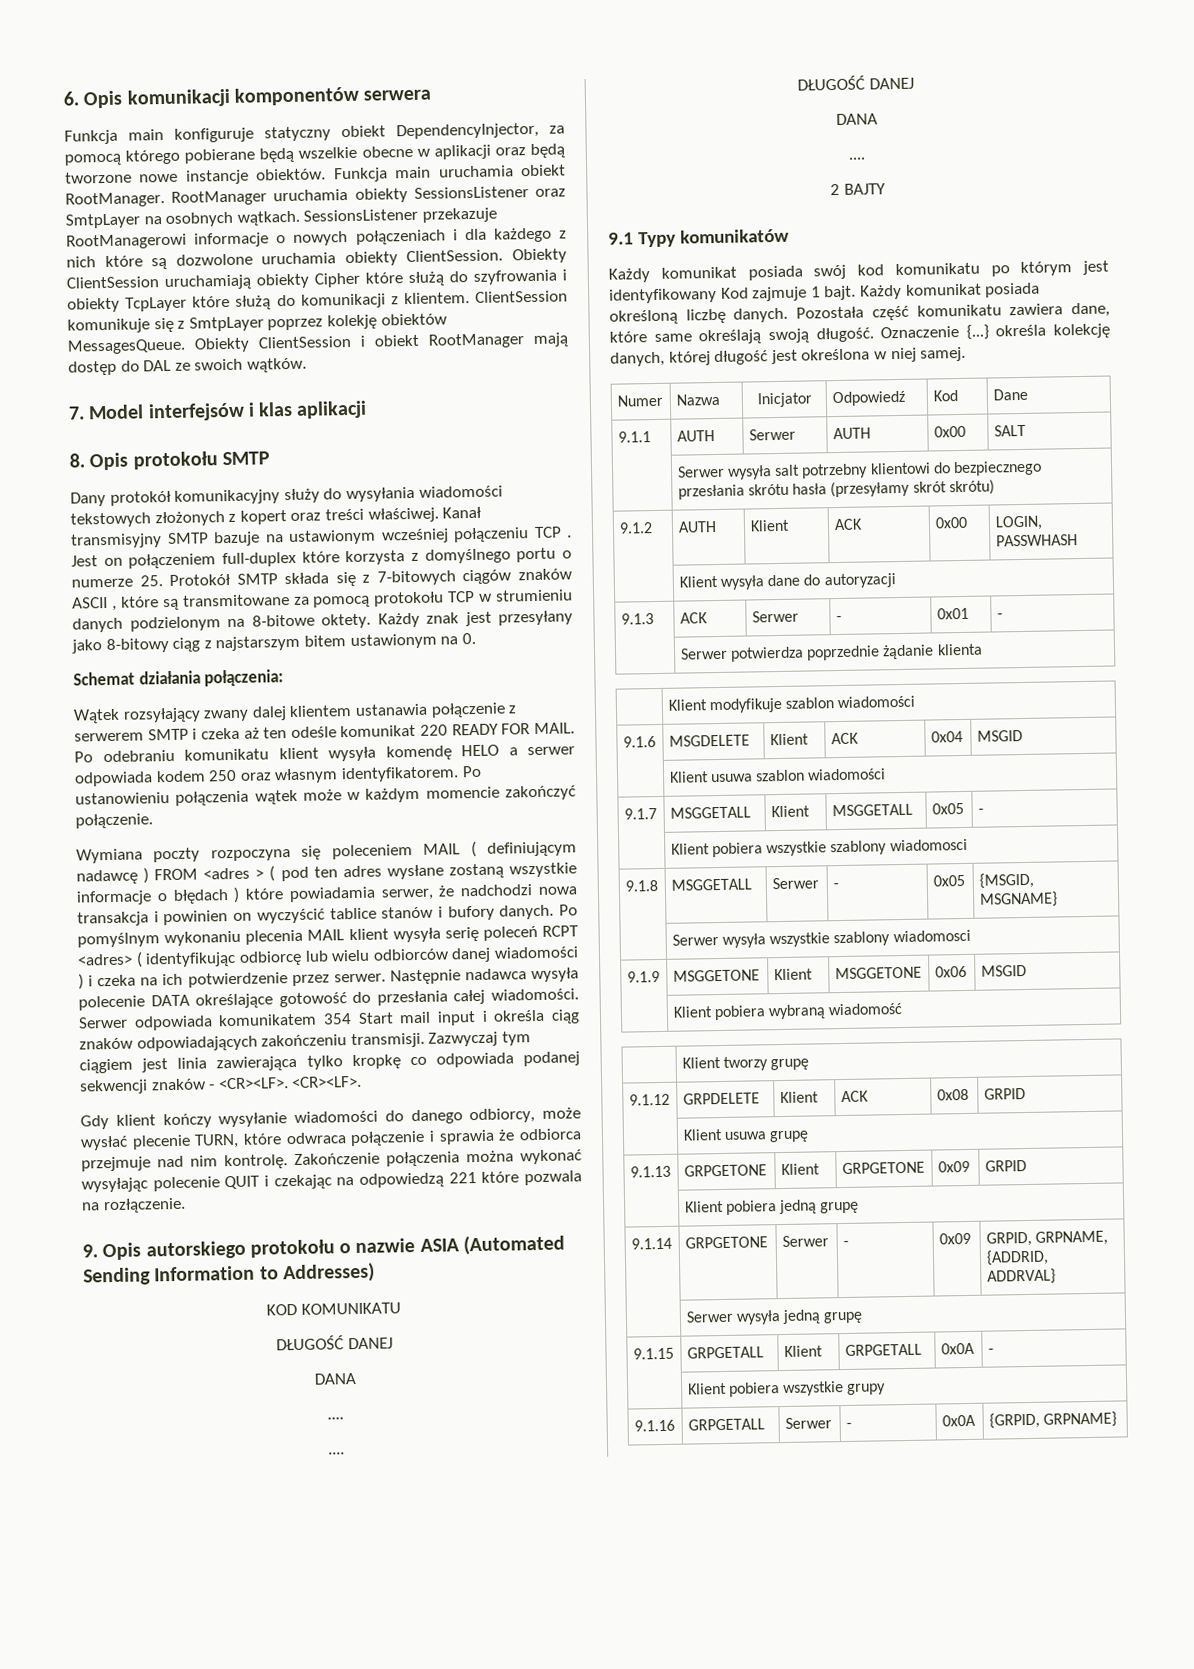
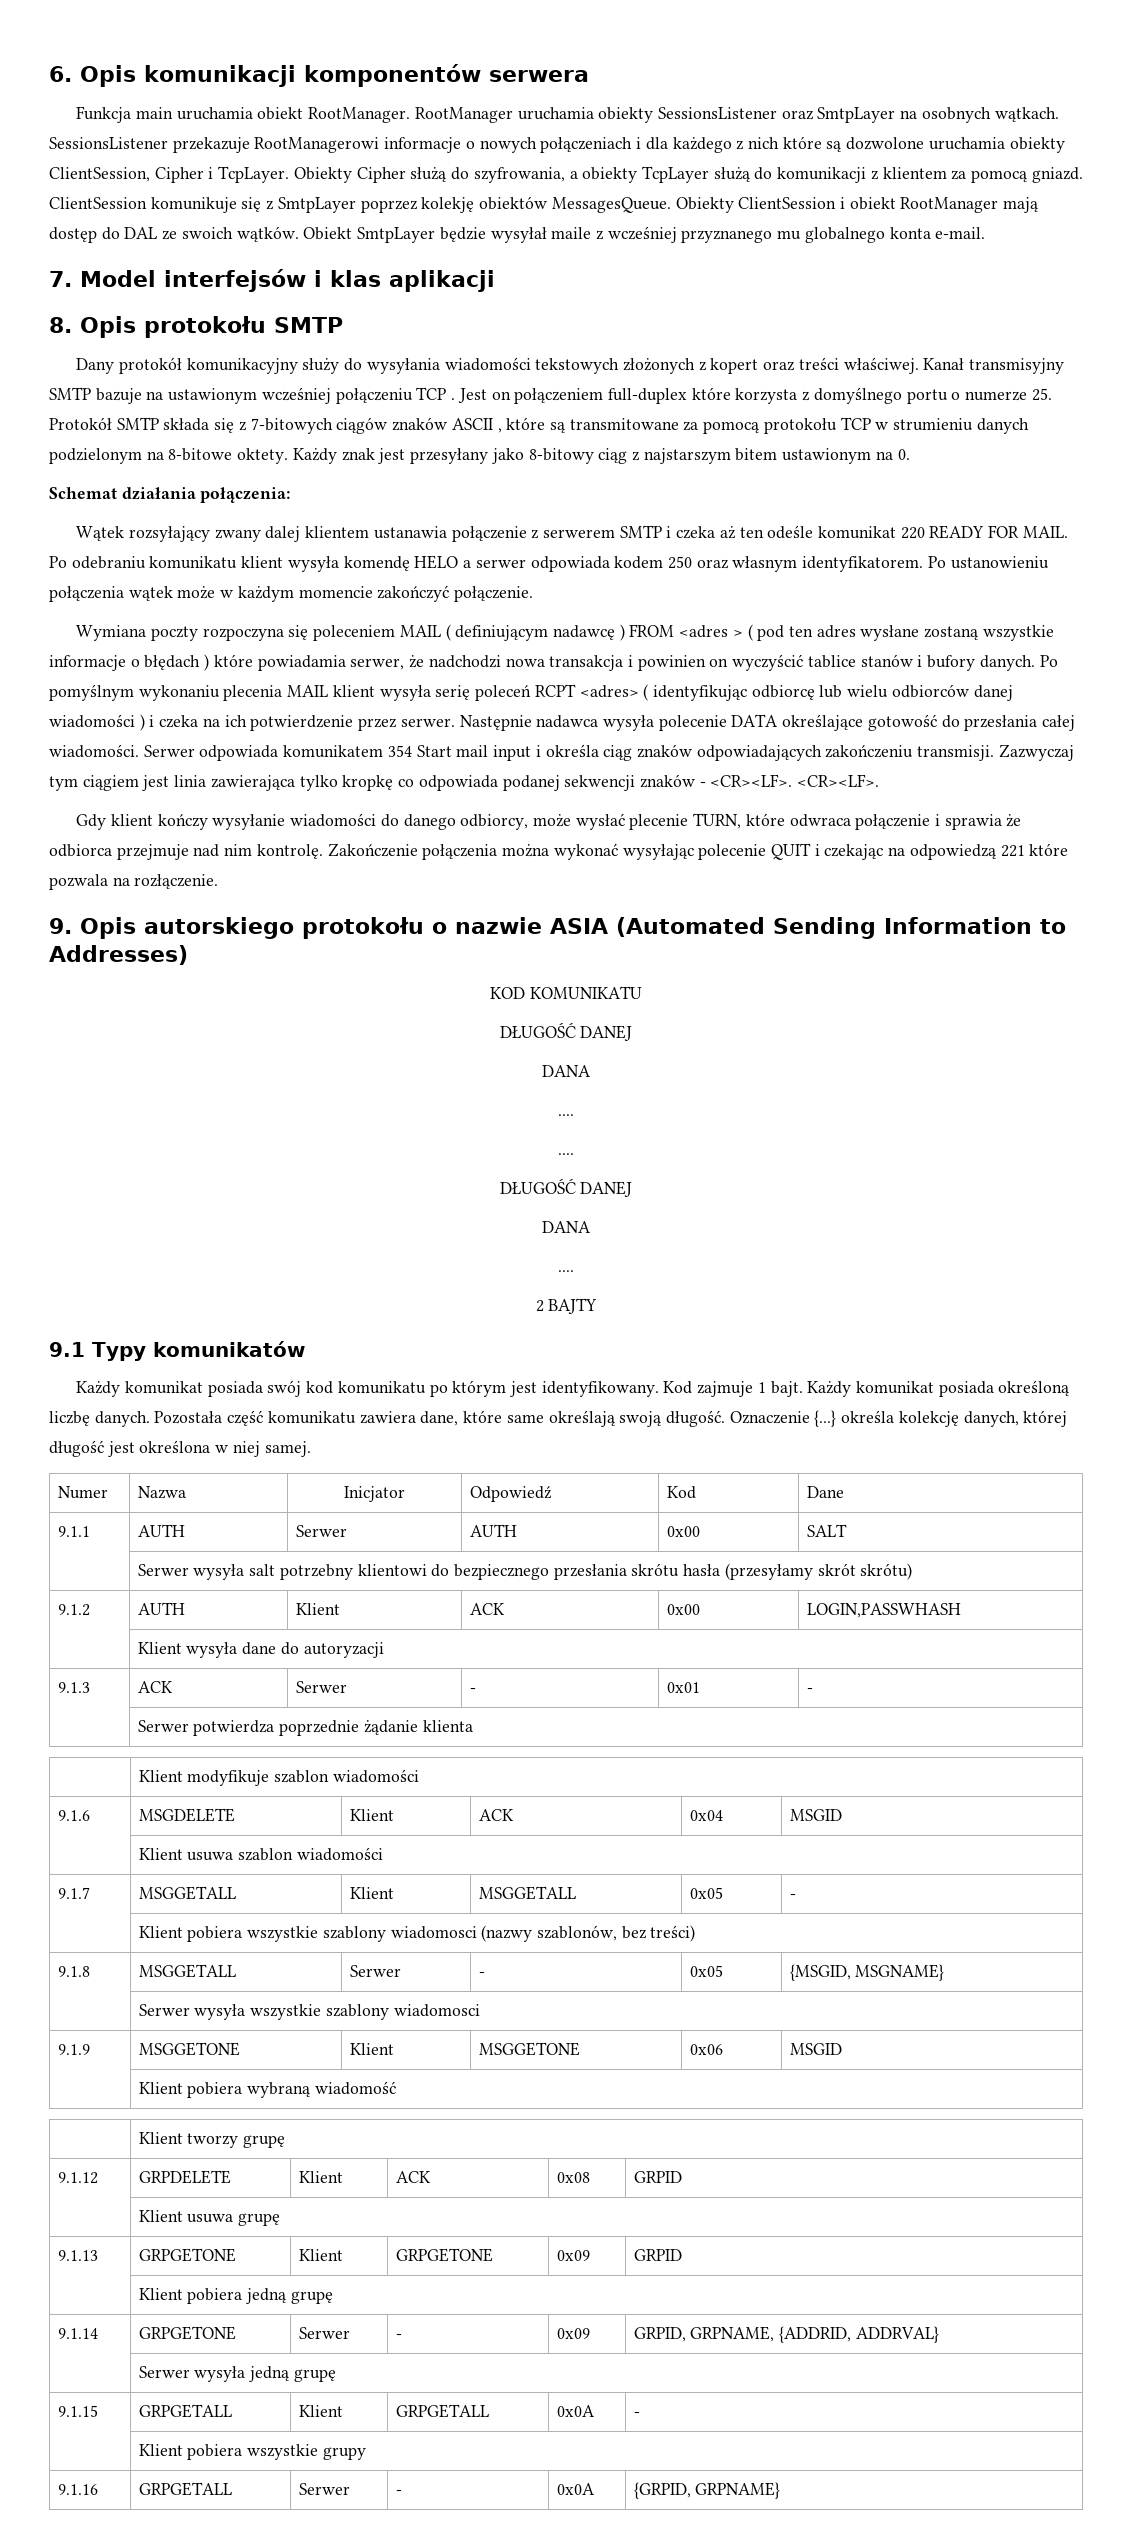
- Funkcja main konfiguruje statyczny obiekt DependencyInjector, za pomocą którego pobierane będą wszelkie obecne w aplikacji oraz będą tworzone nowe instancje obiektów. Funkcja main uruchamia obiekt RootManager.
+ Funkcja main uruchamia obiekt RootManager.
- SessionsListener przekazuje RootManagerowi informacje o nowych połączeniach i dla każdego z nich które są dozwolone uruchamia obiekty ClientSession. Obiekty ClientSession uruchamiają obiekty Cipher które służą do szyfrowania i obiekty TcpLayer które służą do komunikacji z klientem.
+ SessionsListener przekazuje RootManagerowi informacje o nowych połączeniach i dla każdego z nich które są dozwolone uruchamia obiekty ClientSession, Cipher i TcpLayer. Obiekty Cipher służą do szyfrowania, a obiekty TcpLayer służą do komunikacji z klientem za pomocą gniazd.
+ Obiekt SmtpLayer będzie wysyłał maile z wcześniej przyznanego mu globalnego konta e-mail.
- Każdy komunikat posiada swój kod komunikatu po którym jest identyfikowany Kod zajmuje 1 bajt.
+ Każdy komunikat posiada swój kod komunikatu po którym jest identyfikowany. Kod zajmuje 1 bajt.
- 9.1.2 | AUTH | Klient | ACK | 0x00 | LOGIN, PASSWHASH
+ 9.1.2 | AUTH | Klient | ACK | 0x00 | LOGIN,PASSWHASH
- | Klient pobiera wszystkie szablony wiadomosci
+ | Klient pobiera wszystkie szablony wiadomosci (nazwy szablonów, bez treści)

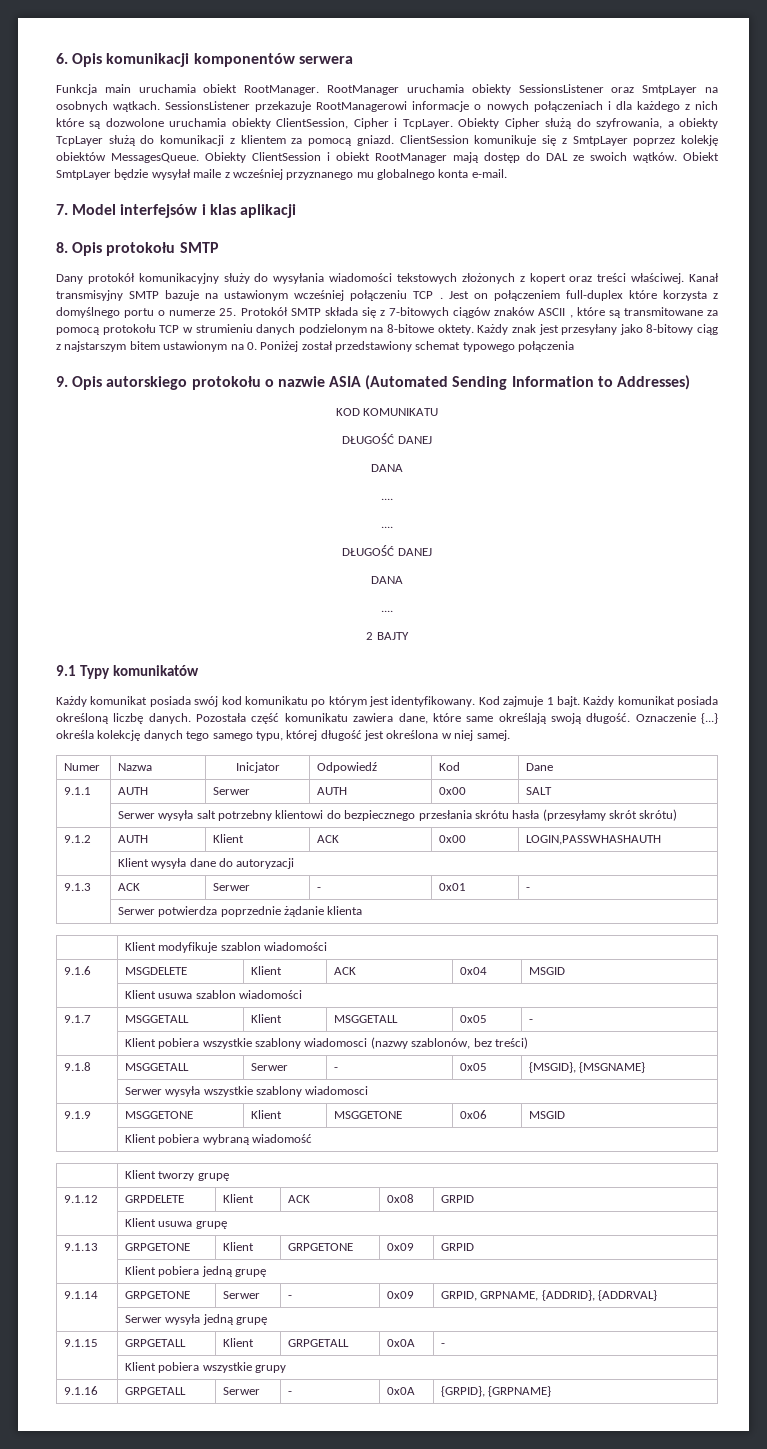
- Każdy znak jest przesyłany jako 8-bitowy ciąg z najstarszym bitem ustawionym na 0.
- Schemat działania połączenia:
- Wątek rozsyłający zwany dalej klientem ustanawia połączenie z serwerem SMTP i czeka aż ten odeśle komunikat 220 READY FOR MAIL. Po odebraniu komunikatu klient wysyła komendę HELO a serwer odpowiada kodem 250 oraz własnym identyfikatorem. Po ustanowieniu połączenia wątek może w każdym momencie zakończyć połączenie.
- Wymiana poczty rozpoczyna się poleceniem MAIL ( definiującym nadawcę ) FROM <adres > ( pod ten adres wysłane zostaną wszystkie informacje o błędach ) które powiadamia serwer, że nadchodzi nowa transakcja i powinien on wyczyścić tablice stanów i bufory danych. Po pomyślnym wykonaniu plecenia MAIL klient wysyła serię poleceń RCPT <adres> ( identyfikując odbiorcę lub wielu odbiorców danej wiadomości ) i czeka na ich potwierdzenie przez serwer. Następnie nadawca wysyła polecenie DATA określające gotowość do przesłania całej wiadomości. Serwer odpowiada komunikatem 354 Start mail input i określa ciąg znaków odpowiadających zakończeniu transmisji. Zazwyczaj tym ciągiem jest linia zawierająca tylko kropkę co odpowiada podanej sekwencji znaków - <CR><LF>. <CR><LF>.
- Gdy klient kończy wysyłanie wiadomości do danego odbiorcy, może wysłać plecenie TURN, które odwraca połączenie i sprawia że odbiorca przejmuje nad nim kontrolę. Zakończenie połączenia można wykonać wysyłając polecenie QUIT i czekając na odpowiedzą 221 które pozwala na rozłączenie.
+ Każdy znak jest przesyłany jako 8-bitowy ciąg z najstarszym bitem ustawionym na 0. Poniżej został przedstawiony schemat typowego połączenia
- Oznaczenie {...} określa kolekcję danych, której długość jest określona w niej samej.
+ Oznaczenie {...} określa kolekcję danych tego samego typu, której długość jest określona w niej samej.
- 9.1.2 | AUTH | Klient | ACK | 0x00 | LOGIN,PASSWHASH
+ 9.1.2 | AUTH | Klient | ACK | 0x00 | LOGIN,PASSWHASHAUTH
- 9.1.8 | MSGGETALL | Serwer | - | 0x05 | {MSGID, MSGNAME}
+ 9.1.8 | MSGGETALL | Serwer | - | 0x05 | {MSGID}, {MSGNAME}
- 9.1.14 | GRPGETONE | Serwer | - | 0x09 | GRPID, GRPNAME, {ADDRID, ADDRVAL}
+ 9.1.14 | GRPGETONE | Serwer | - | 0x09 | GRPID, GRPNAME, {ADDRID}, {ADDRVAL}
- 9.1.16 | GRPGETALL | Serwer | - | 0x0A | {GRPID, GRPNAME}
+ 9.1.16 | GRPGETALL | Serwer | - | 0x0A | {GRPID}, {GRPNAME}

